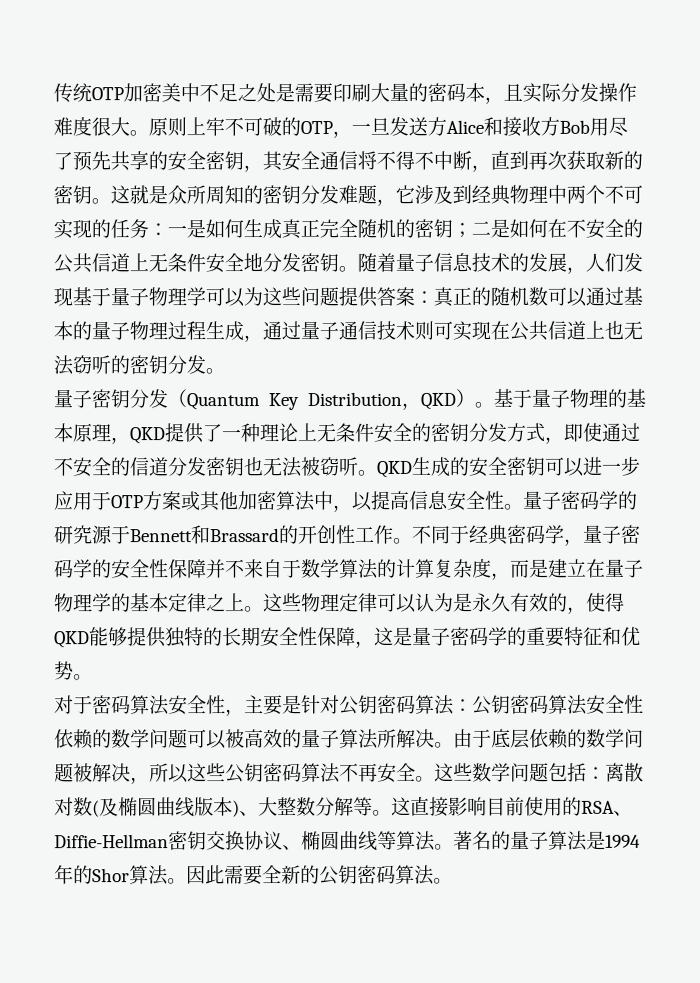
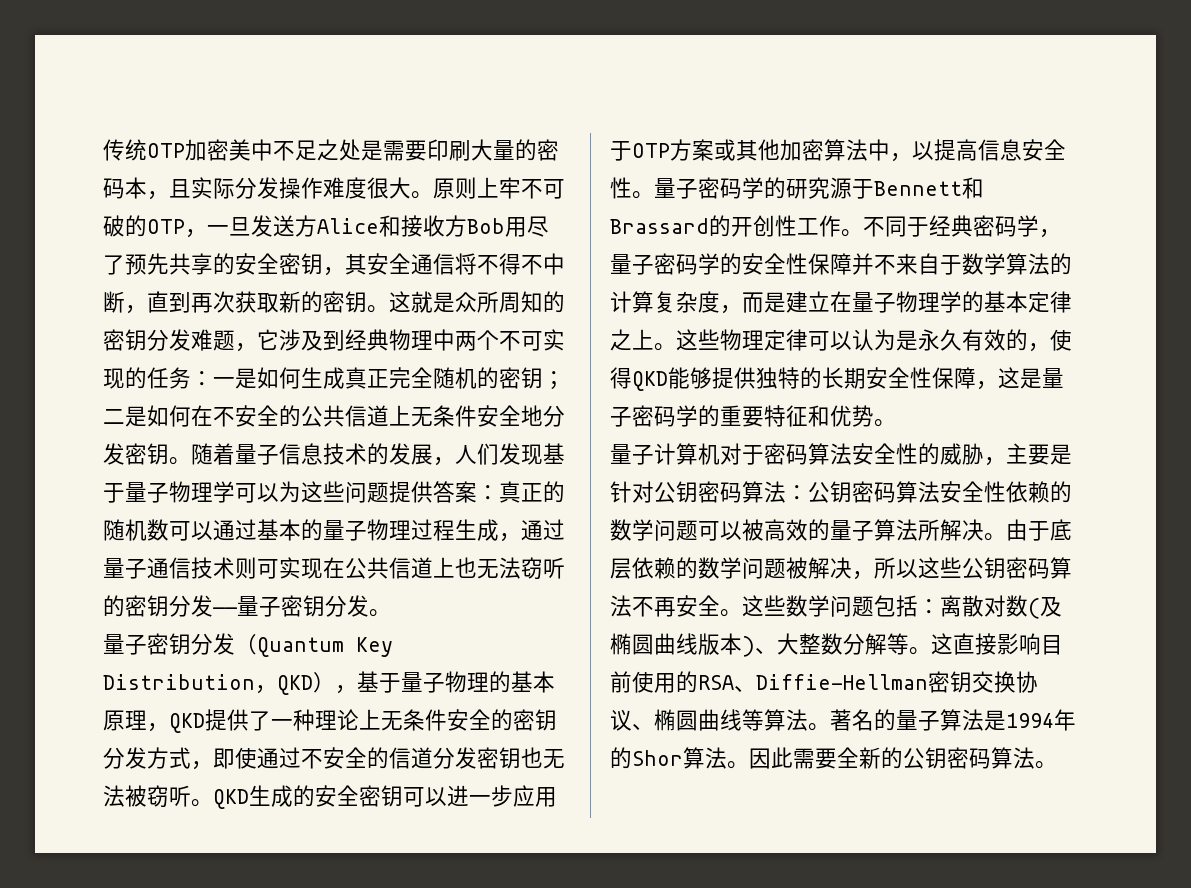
- 随着量子信息技术的发展，人们发现基于量子物理学可以为这些问题提供答案：真正的随机数可以通过基本的量子物理过程生成，通过量子通信技术则可实现在公共信道上也无法窃听的密钥分发。
+ 随着量子信息技术的发展，人们发现基于量子物理学可以为这些问题提供答案：真正的随机数可以通过基本的量子物理过程生成，通过量子通信技术则可实现在公共信道上也无法窃听的密钥分发——量子密钥分发。
- 量子密钥分发（Quantum Key Distribution，QKD）。基于量子物理的基本原理，QKD提供了一种理论上无条件安全的密钥分发方式，即使通过不安全的信道分发密钥也无法被窃听。
+ 量子密钥分发（Quantum Key Distribution，QKD），基于量子物理的基本原理，QKD提供了一种理论上无条件安全的密钥分发方式，即使通过不安全的信道分发密钥也无法被窃听。
- 对于密码算法安全性，主要是针对公钥密码算法：公钥密码算法安全性依赖的数学问题可以被高效的量子算法所解决。
+ 量子计算机对于密码算法安全性的威胁，主要是针对公钥密码算法：公钥密码算法安全性依赖的数学问题可以被高效的量子算法所解决。

